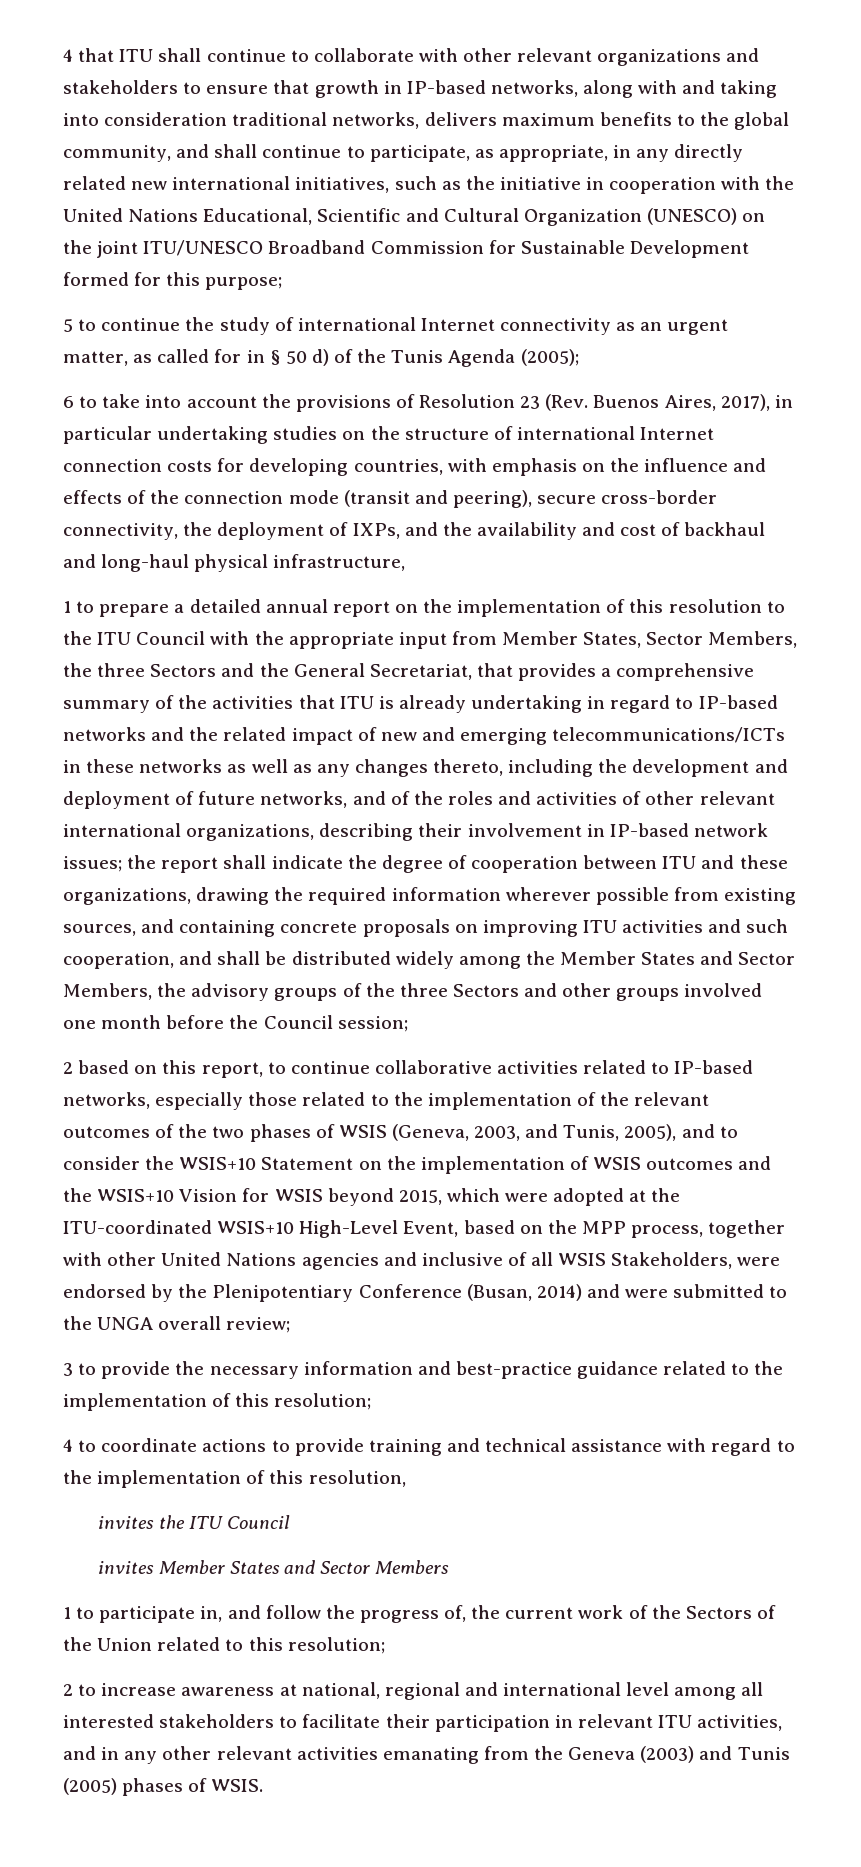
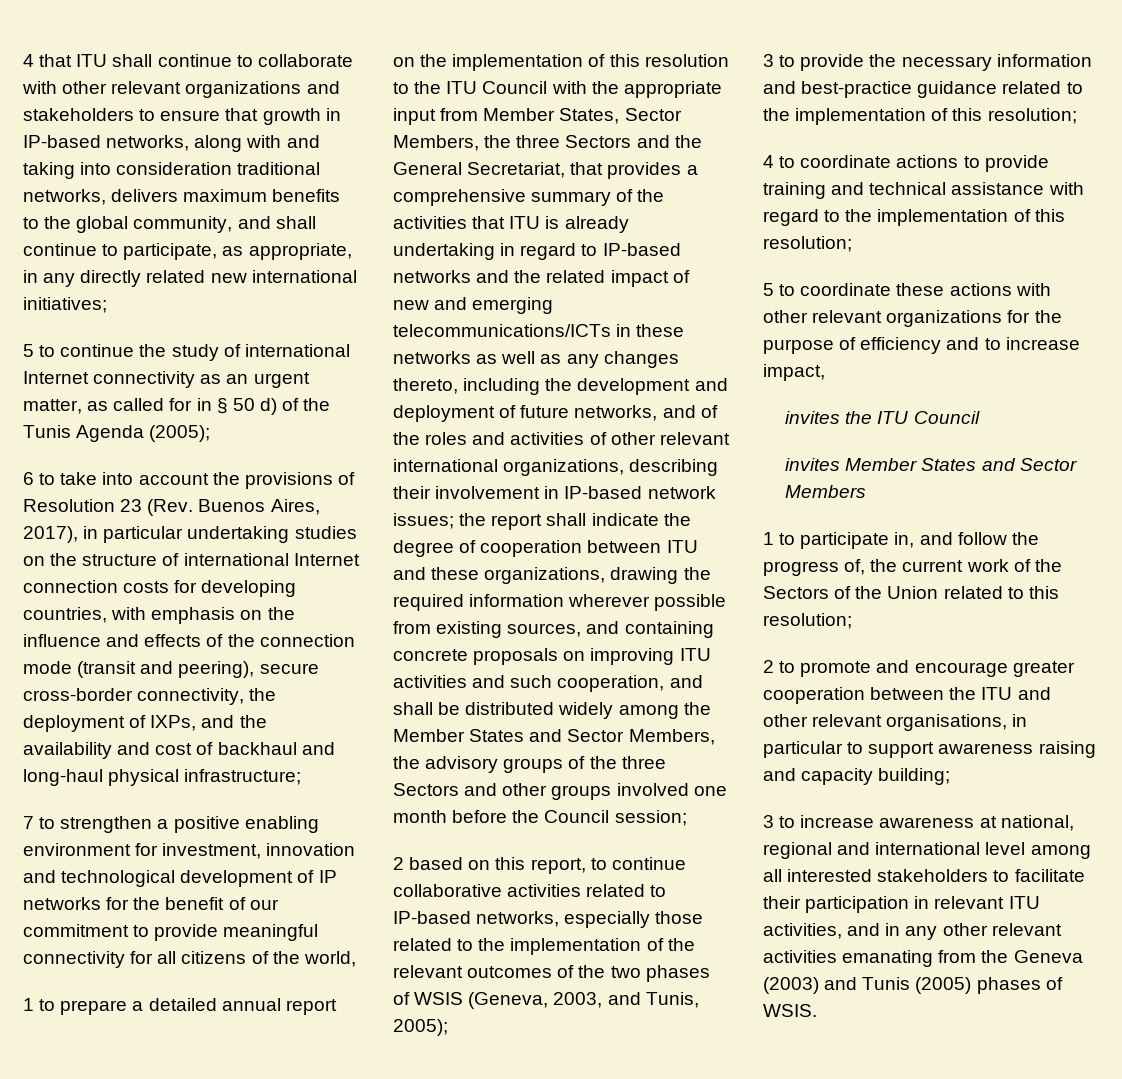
- 4 that ITU shall continue to collaborate with other relevant organizations and stakeholders to ensure that growth in IP-based networks, along with and taking into consideration traditional networks, delivers maximum benefits to the global community, and shall continue to participate, as appropriate, in any directly related new international initiatives, such as the initiative in cooperation with the United Nations Educational, Scientific and Cultural Organization (UNESCO) on the joint ITU/UNESCO Broadband Commission for Sustainable Development formed for this purpose;
+ 4 that ITU shall continue to collaborate with other relevant organizations and stakeholders to ensure that growth in IP-based networks, along with and taking into consideration traditional networks, delivers maximum benefits to the global community, and shall continue to participate, as appropriate, in any directly related new international initiatives;
- 6 to take into account the provisions of Resolution 23 (Rev. Buenos Aires, 2017), in particular undertaking studies on the structure of international Internet connection costs for developing countries, with emphasis on the influence and effects of the connection mode (transit and peering), secure cross-border connectivity, the deployment of IXPs, and the availability and cost of backhaul and long-haul physical infrastructure,
+ 6 to take into account the provisions of Resolution 23 (Rev. Buenos Aires, 2017), in particular undertaking studies on the structure of international Internet connection costs for developing countries, with emphasis on the influence and effects of the connection mode (transit and peering), secure cross-border connectivity, the deployment of IXPs, and the availability and cost of backhaul and long-haul physical infrastructure;
+ 7 to strengthen a positive enabling environment for investment, innovation and technological development of IP networks for the benefit of our commitment to provide meaningful connectivity for all citizens of the world,
- 2 based on this report, to continue collaborative activities related to IP-based networks, especially those related to the implementation of the relevant outcomes of the two phases of WSIS (Geneva, 2003, and Tunis, 2005), and to consider the WSIS+10 Statement on the implementation of WSIS outcomes and the WSIS+10 Vision for WSIS beyond 2015, which were adopted at the ITU-coordinated WSIS+10 High-Level Event, based on the MPP process, together with other United Nations agencies and inclusive of all WSIS Stakeholders, were endorsed by the Plenipotentiary Conference (Busan, 2014) and were submitted to the UNGA overall review;
+ 2 based on this report, to continue collaborative activities related to IP-based networks, especially those related to the implementation of the relevant outcomes of the two phases of WSIS (Geneva, 2003, and Tunis, 2005);
- 4 to coordinate actions to provide training and technical assistance with regard to the implementation of this resolution,
+ 4 to coordinate actions to provide training and technical assistance with regard to the implementation of this resolution;
+ 5 to coordinate these actions with other relevant organizations for the purpose of efficiency and to increase impact,
- 2 to increase awareness at national, regional and international level among all interested stakeholders to facilitate their participation in relevant ITU activities, and in any other relevant activities emanating from the Geneva (2003) and Tunis (2005) phases of WSIS.
+ 2 to promote and encourage greater cooperation between the ITU and other relevant organisations, in particular to support awareness raising and capacity building;
+ 3 to increase awareness at national, regional and international level among all interested stakeholders to facilitate their participation in relevant ITU activities, and in any other relevant activities emanating from the Geneva (2003) and Tunis (2005) phases of WSIS.

